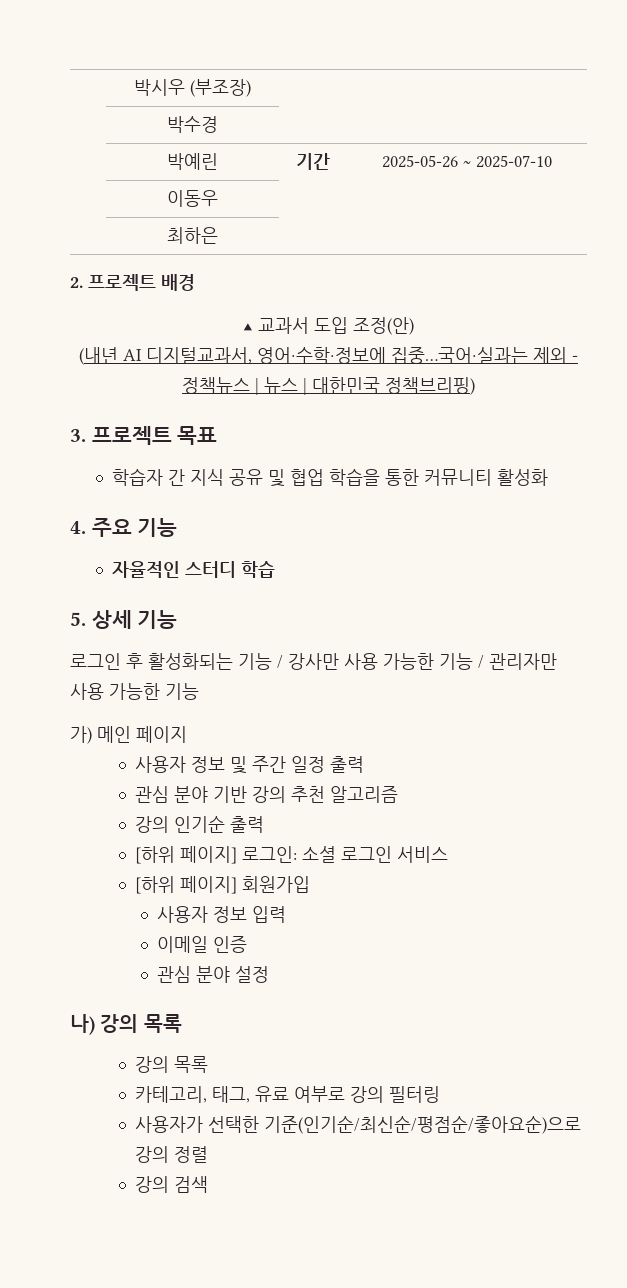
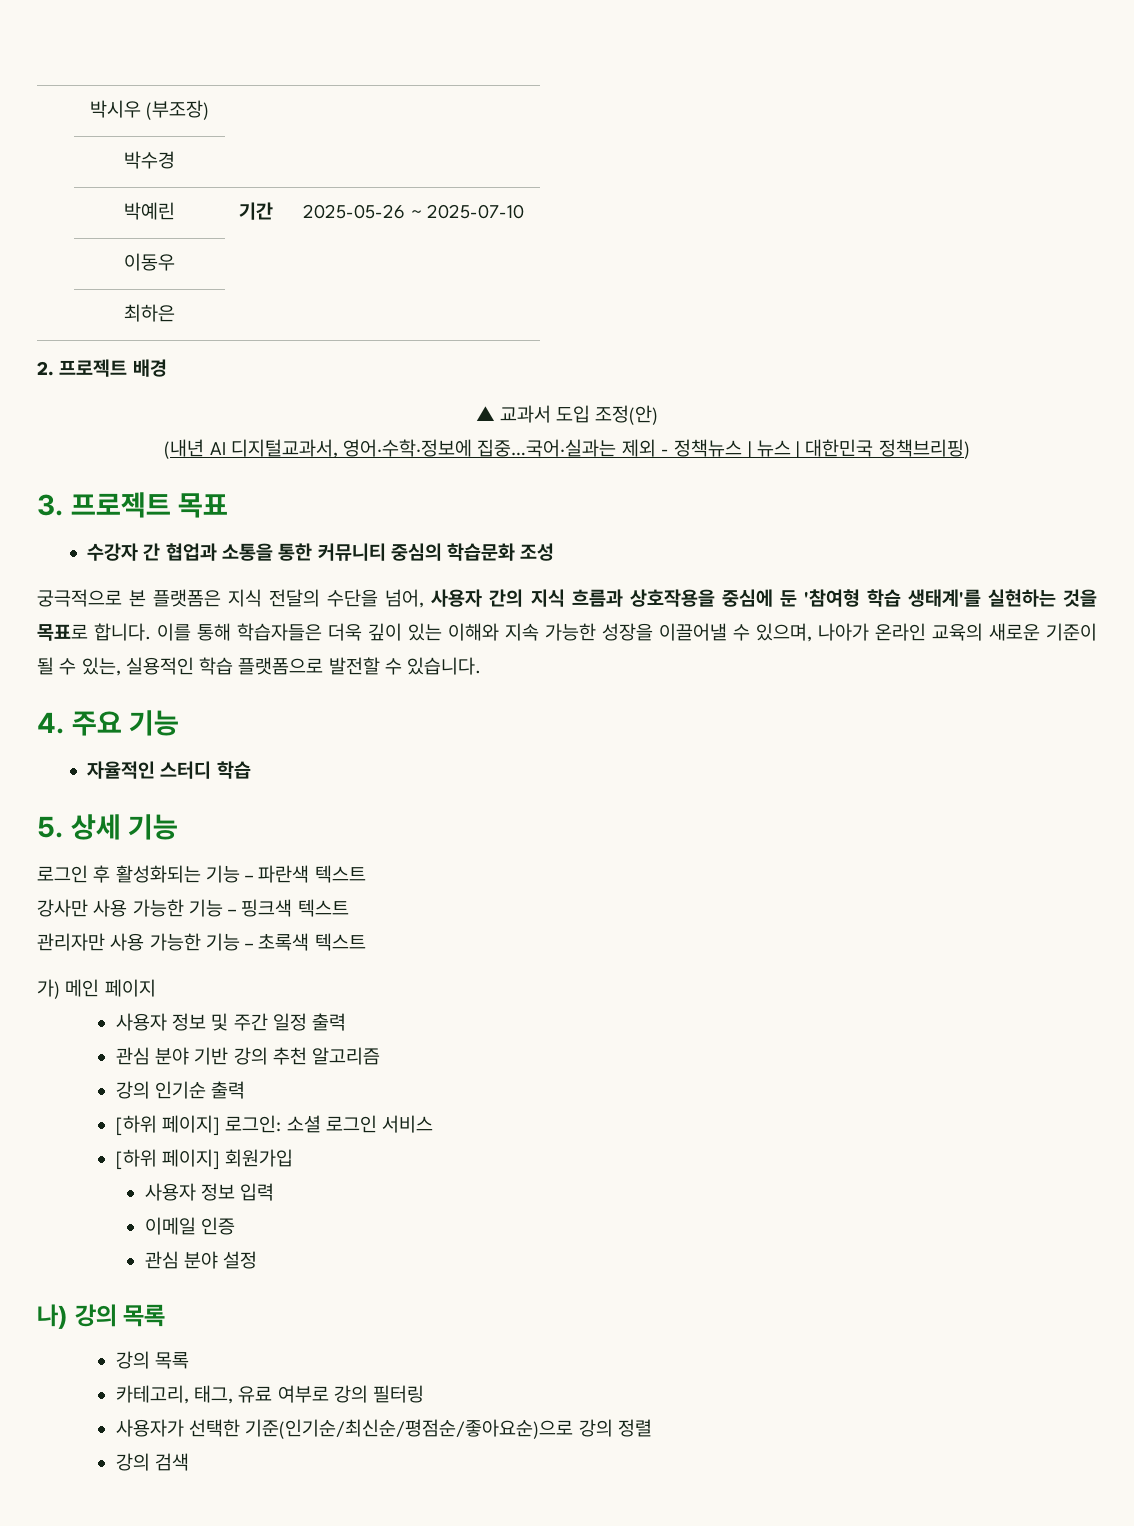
- 학습자 간 지식 공유 및 협업 학습을 통한 커뮤니티 활성화
+ 수강자 간 협업과 소통을 통한 커뮤니티 중심의 학습문화 조성
+ 궁극적으로 본 플랫폼은 지식 전달의 수단을 넘어, 사용자 간의 지식 흐름과 상호작용을 중심에 둔 '참여형 학습 생태계'를 실현하는 것을 목표로 합니다. 이를 통해 학습자들은 더욱 깊이 있는 이해와 지속 가능한 성장을 이끌어낼 수 있으며, 나아가 온라인 교육의 새로운 기준이 될 수 있는, 실용적인 학습 플랫폼으로 발전할 수 있습니다.
- 로그인 후 활성화되는 기능 / 강사만 사용 가능한 기능 / 관리자만 사용 가능한 기능
+ 로그인 후 활성화되는 기능 – 파란색 텍스트
+ 강사만 사용 가능한 기능 – 핑크색 텍스트
+ 관리자만 사용 가능한 기능 – 초록색 텍스트

